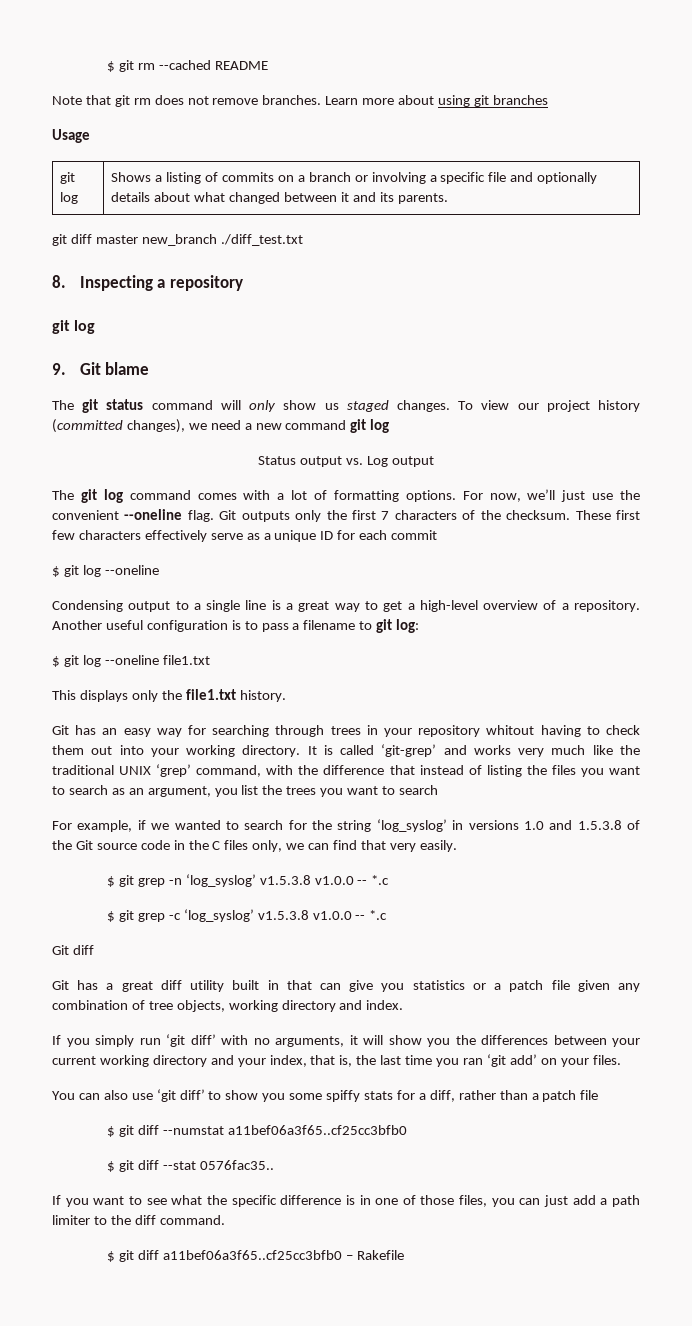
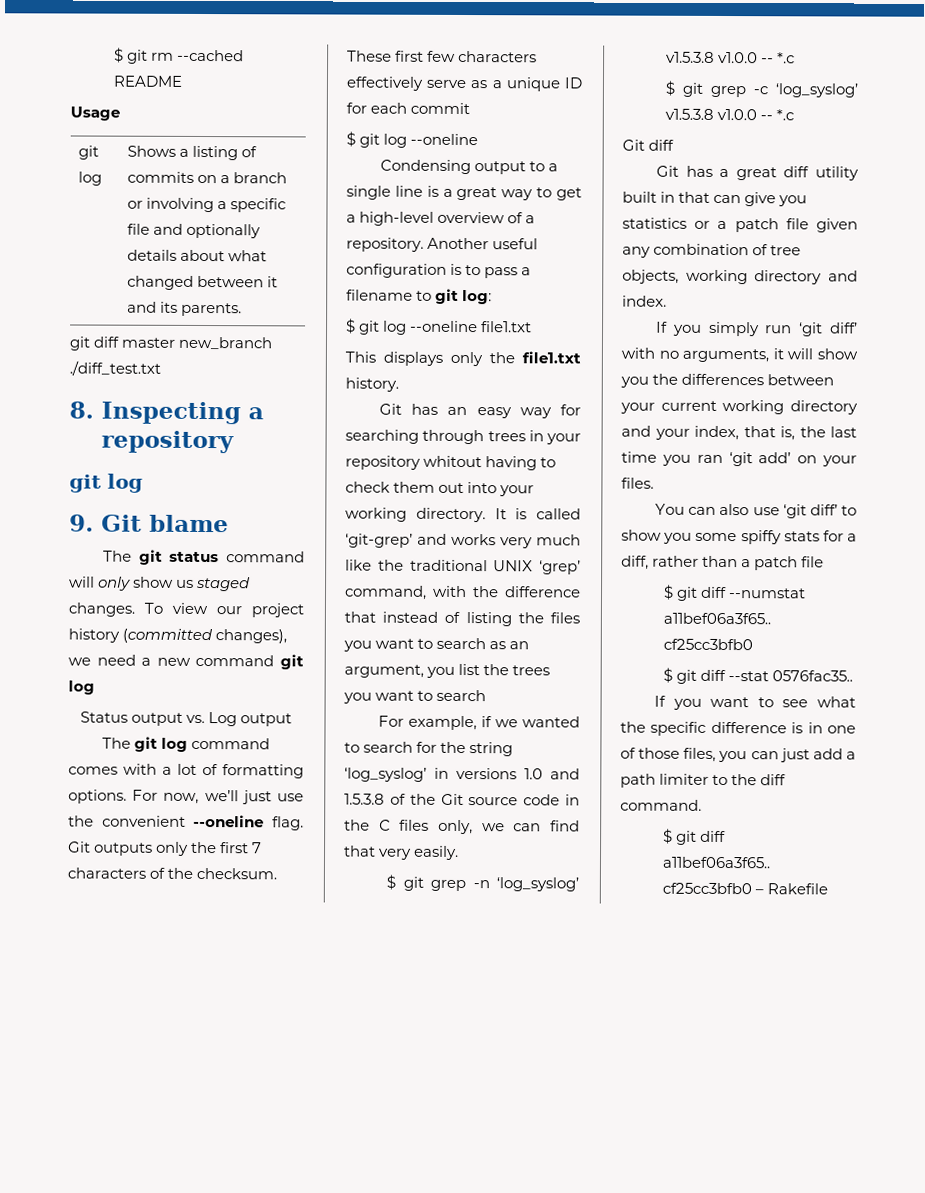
- Note that git rm does not remove branches. Learn more about using git branches

